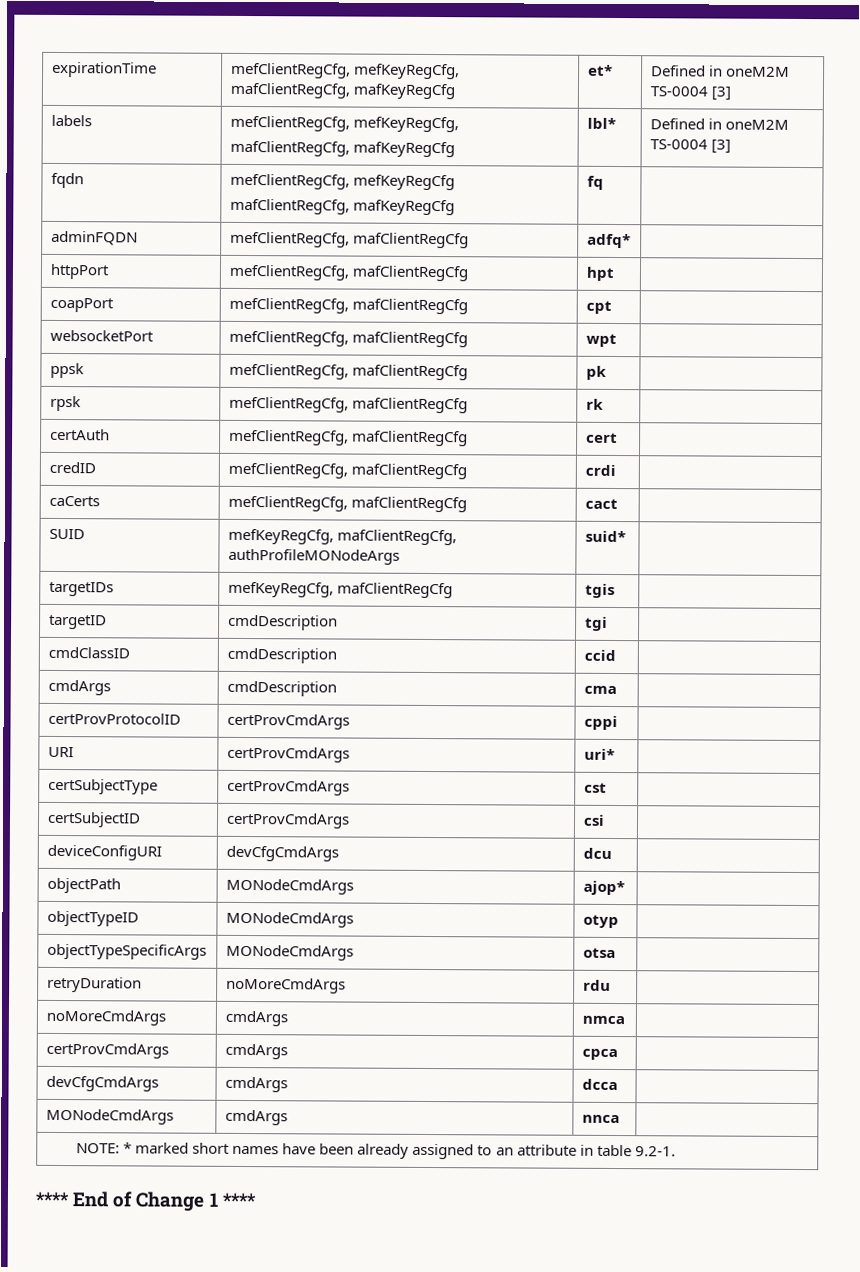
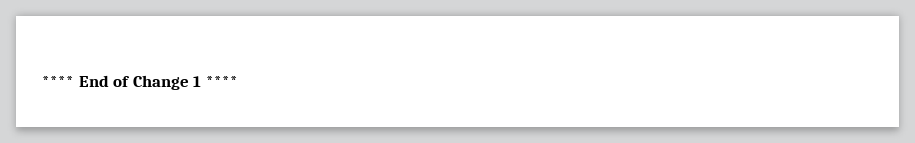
- expirationTime | mefClientRegCfg, mefKeyRegCfg, mafClientRegCfg, mafKeyRegCfg | et* | Defined in oneM2M TS-0004 [3]
- labels | mefClientRegCfg, mefKeyRegCfg,
- mafClientRegCfg, mafKeyRegCfg | lbl* | Defined in oneM2M TS-0004 [3]
- fqdn | mefClientRegCfg, mefKeyRegCfg
- mafClientRegCfg, mafKeyRegCfg | fq |
- adminFQDN | mefClientRegCfg, mafClientRegCfg | adfq* |
- httpPort | mefClientRegCfg, mafClientRegCfg | hpt |
- coapPort | mefClientRegCfg, mafClientRegCfg | cpt |
- websocketPort | mefClientRegCfg, mafClientRegCfg | wpt |
- ppsk | mefClientRegCfg, mafClientRegCfg | pk |
- rpsk | mefClientRegCfg, mafClientRegCfg | rk |
- certAuth | mefClientRegCfg, mafClientRegCfg | cert |
- credID | mefClientRegCfg, mafClientRegCfg | crdi |
- caCerts | mefClientRegCfg, mafClientRegCfg | cact |
- SUID | mefKeyRegCfg, mafClientRegCfg, authProfileMONodeArgs | suid* |
- targetIDs | mefKeyRegCfg, mafClientRegCfg | tgis |
- targetID | cmdDescription | tgi |
- cmdClassID | cmdDescription | ccid |
- cmdArgs | cmdDescription | cma |
- certProvProtocolID | certProvCmdArgs | cppi |
- URI | certProvCmdArgs | uri* |
- certSubjectType | certProvCmdArgs | cst |
- certSubjectID | certProvCmdArgs | csi |
- deviceConfigURI | devCfgCmdArgs | dcu |
- objectPath | MONodeCmdArgs | ajop* |
- objectTypeID | MONodeCmdArgs | otyp |
- objectTypeSpecificArgs | MONodeCmdArgs | otsa |
- retryDuration | noMoreCmdArgs | rdu |
- noMoreCmdArgs | cmdArgs | nmca |
- certProvCmdArgs | cmdArgs | cpca |
- devCfgCmdArgs | cmdArgs | dcca |
- MONodeCmdArgs | cmdArgs | nnca |
- NOTE: * marked short names have been already assigned to an attribute in table 9.2-1.

